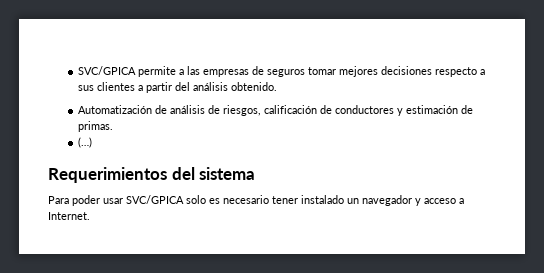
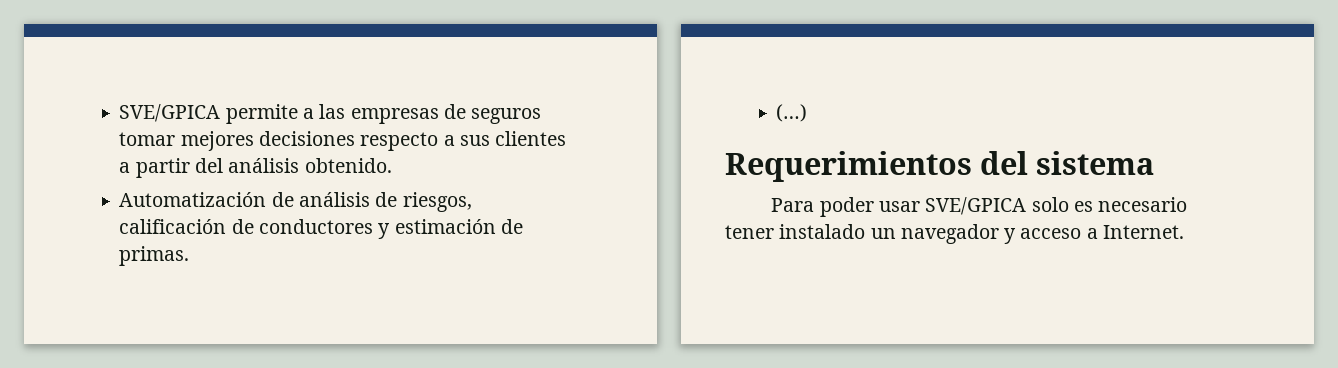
- SVC/GPICA permite a las empresas de seguros tomar mejores decisiones respecto a sus clientes a partir del análisis obtenido.
+ SVE/GPICA permite a las empresas de seguros tomar mejores decisiones respecto a sus clientes a partir del análisis obtenido.
- Para poder usar SVC/GPICA solo es necesario tener instalado un navegador y acceso a Internet.
+ Para poder usar SVE/GPICA solo es necesario tener instalado un navegador y acceso a Internet.

